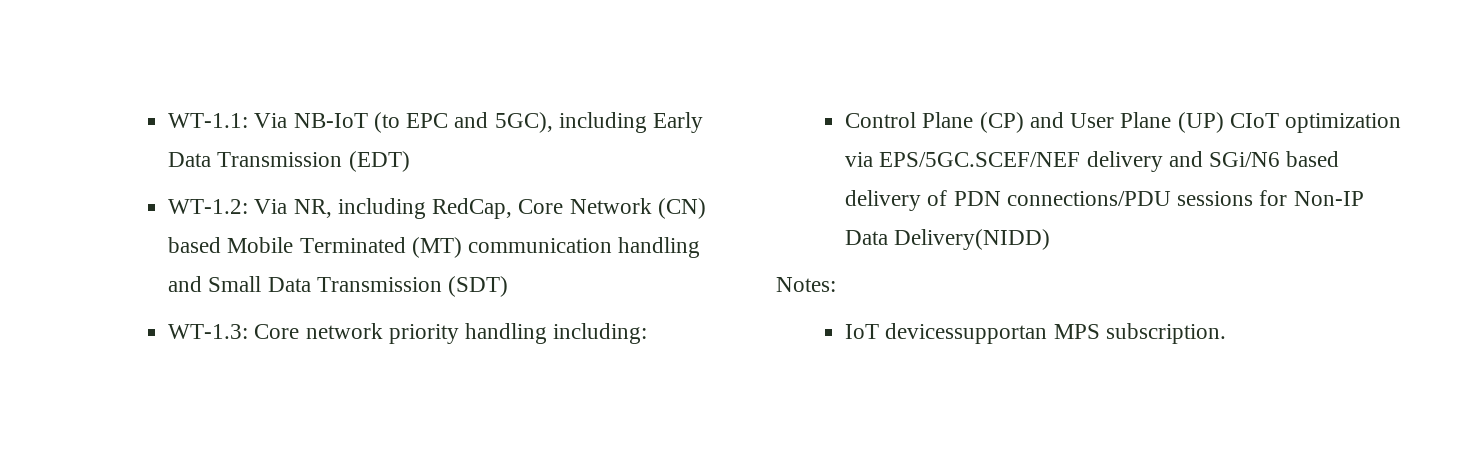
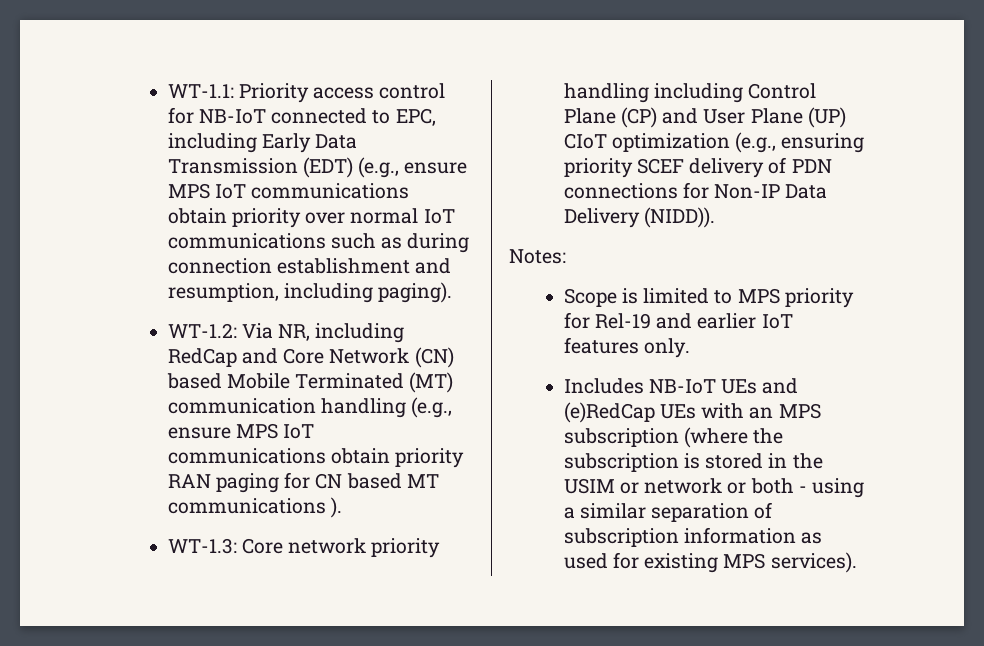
- WT-1.1: Via NB-IoT (to EPC and 5GC), including Early Data Transmission (EDT)
+ WT-1.1: Priority access control for NB-IoT connected to EPC, including Early Data Transmission (EDT) (e.g., ensure MPS IoT communications obtain priority over normal IoT communications such as during connection establishment and resumption, including paging).
- WT-1.2: Via NR, including RedCap, Core Network (CN) based Mobile Terminated (MT) communication handling and Small Data Transmission (SDT)
+ WT-1.2: Via NR, including RedCap and Core Network (CN) based Mobile Terminated (MT) communication handling (e.g., ensure MPS IoT communications obtain priority RAN paging for CN based MT communications ).
- WT-1.3: Core network priority handling including:
- Control Plane (CP) and User Plane (UP) CIoT optimization via EPS/5GC.SCEF/NEF delivery and SGi/N6 based delivery of PDN connections/PDU sessions for Non-IP Data Delivery(NIDD)
+ WT-1.3: Core network priority handling including Control Plane (CP) and User Plane (UP) CIoT optimization (e.g., ensuring priority SCEF delivery of PDN connections for Non-IP Data Delivery (NIDD)).
- IoT devicessupportan MPS subscription.
+ Scope is limited to MPS priority for Rel-19 and earlier IoT features only.
+ Includes NB-IoT UEs and (e)RedCap UEs with an MPS subscription (where the subscription is stored in the USIM or network or both - using a similar separation of subscription information as used for existing MPS services).

